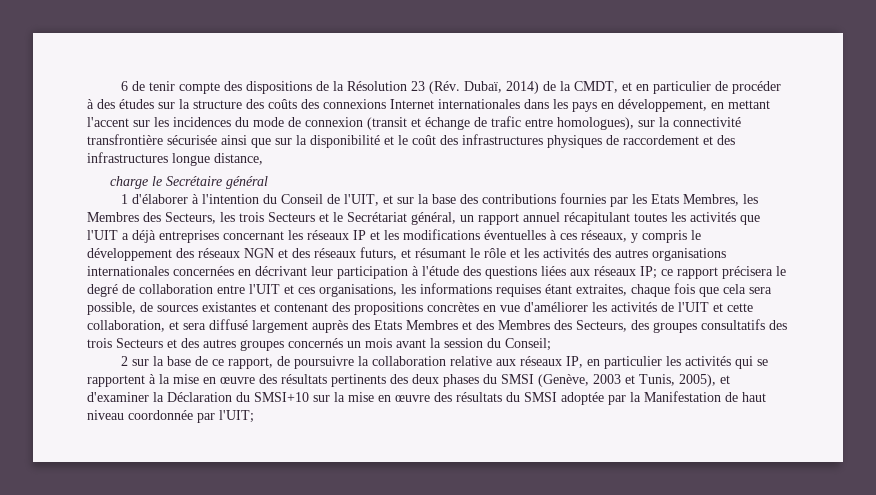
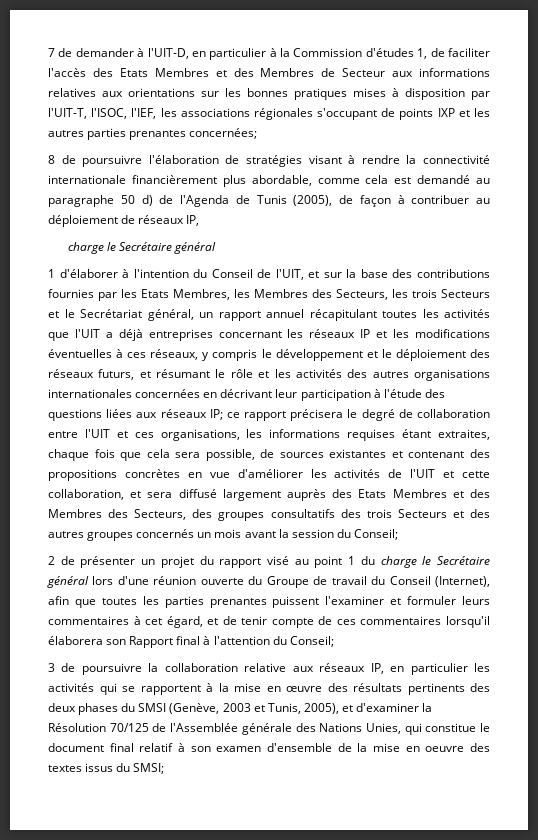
- 6 de tenir compte des dispositions de la Résolution 23 (Rév. Dubaï, 2014) de la CMDT, et en particulier de procéder à des études sur la structure des coûts des connexions Internet internationales dans les pays en développement, en mettant l'accent sur les incidences du mode de connexion (transit et échange de trafic entre homologues), sur la connectivité transfrontière sécurisée ainsi que sur la disponibilité et le coût des infrastructures physiques de raccordement et des infrastructures longue distance,
+ 7 de demander à l'UIT-D, en particulier à la Commission d'études 1, de faciliter l'accès des Etats Membres et des Membres de Secteur aux informations relatives aux orientations sur les bonnes pratiques mises à disposition par l'UIT-T, l'ISOC, l'IEF, les associations régionales s'occupant de points IXP et les autres parties prenantes concernées;
+ 8 de poursuivre l'élaboration de stratégies visant à rendre la connectivité internationale financièrement plus abordable, comme cela est demandé au paragraphe 50 d) de l'Agenda de Tunis (2005), de façon à contribuer au déploiement de réseaux IP,
- 1 d'élaborer à l'intention du Conseil de l'UIT, et sur la base des contributions fournies par les Etats Membres, les Membres des Secteurs, les trois Secteurs et le Secrétariat général, un rapport annuel récapitulant toutes les activités que l'UIT a déjà entreprises concernant les réseaux IP et les modifications éventuelles à ces réseaux, y compris le développement des réseaux NGN et des réseaux futurs, et résumant le rôle et les activités des autres organisations internationales concernées en décrivant leur participation à l'étude des questions liées aux réseaux IP;
+ 1 d'élaborer à l'intention du Conseil de l'UIT, et sur la base des contributions fournies par les Etats Membres, les Membres des Secteurs, les trois Secteurs et le Secrétariat général, un rapport annuel récapitulant toutes les activités que l'UIT a déjà entreprises concernant les réseaux IP et les modifications éventuelles à ces réseaux, y compris le développement et le déploiement des réseaux futurs, et résumant le rôle et les activités des autres organisations internationales concernées en décrivant leur participation à l'étude des questions liées aux réseaux IP;
- 2 sur la base de ce rapport, de poursuivre la collaboration relative aux réseaux IP, en particulier les activités qui se rapportent à la mise en œuvre des résultats pertinents des deux phases du SMSI (Genève, 2003 et Tunis, 2005), et d'examiner la Déclaration du SMSI+10 sur la mise en œuvre des résultats du SMSI adoptée par la Manifestation de haut niveau coordonnée par l'UIT;
+ 2 de présenter un projet du rapport visé au point 1 du charge le Secrétaire général lors d'une réunion ouverte du Groupe de travail du Conseil (Internet), afin que toutes les parties prenantes puissent l'examiner et formuler leurs commentaires à cet égard, et de tenir compte de ces commentaires lorsqu'il élaborera son Rapport final à l'attention du Conseil;
+ 3 de poursuivre la collaboration relative aux réseaux IP, en particulier les activités qui se rapportent à la mise en œuvre des résultats pertinents des deux phases du SMSI (Genève, 2003 et Tunis, 2005), et d'examiner la Résolution 70/125 de l'Assemblée générale des Nations Unies, qui constitue le document final relatif à son examen d'ensemble de la mise en oeuvre des textes issus du SMSI;

